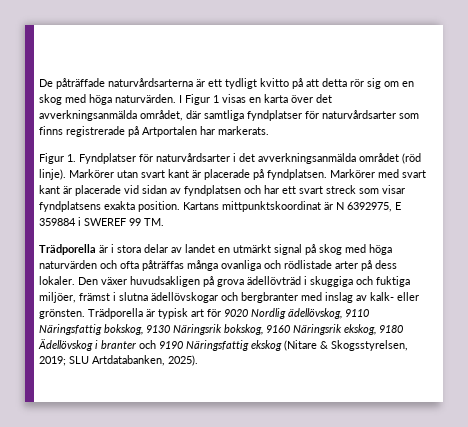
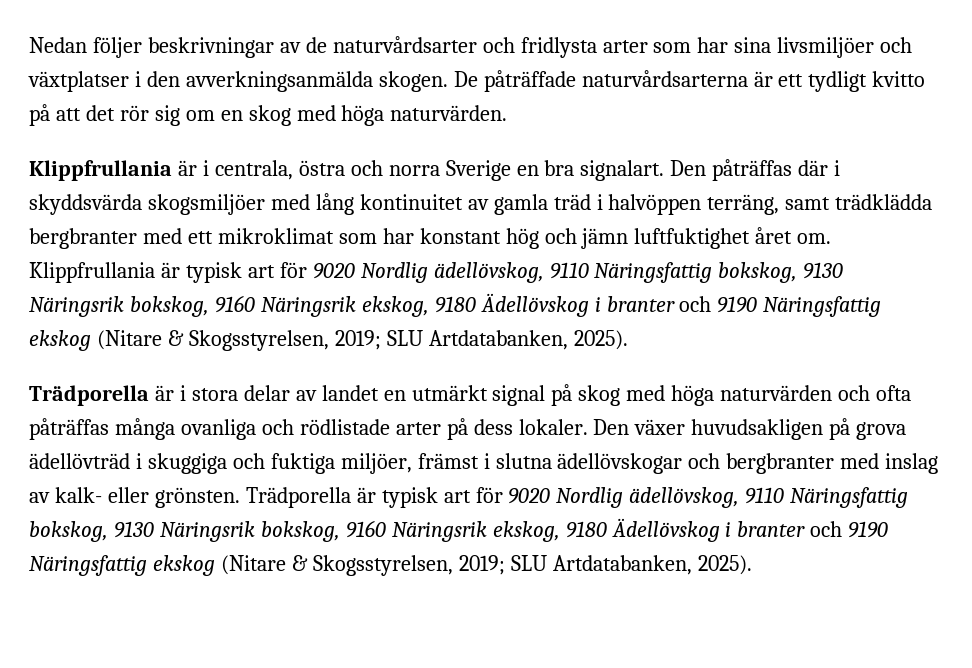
+ Nedan följer beskrivningar av de naturvårdsarter och fridlysta arter som har sina livsmiljöer och växtplatser i den avverkningsanmälda skogen.
- De påträffade naturvårdsarterna är ett tydligt kvitto på att detta rör sig om en skog med höga naturvärden. I Figur 1 visas en karta över det avverkningsanmälda området, där samtliga fyndplatser för naturvårdsarter som finns registrerade på Artportalen har markerats.
- Figur 1. Fyndplatser för naturvårdsarter i det avverkningsanmälda området (röd linje). Markörer utan svart kant är placerade på fyndplatsen. Markörer med svart kant är placerade vid sidan av fyndplatsen och har ett svart streck som visar fyndplatsens exakta position. Kartans mittpunktskoordinat är N 6392975, E 359884 i SWEREF 99 TM.
+ De påträffade naturvårdsarterna är ett tydligt kvitto på att det rör sig om en skog med höga naturvärden.
+ Klippfrullania är i centrala, östra och norra Sverige en bra signalart. Den påträffas där i skyddsvärda skogsmiljöer med lång kontinuitet av gamla träd i halvöppen terräng, samt trädklädda bergbranter med ett mikroklimat som har konstant hög och jämn luftfuktighet året om. Klippfrullania är typisk art för 9020 Nordlig ädellövskog, 9110 Näringsfattig bokskog, 9130 Näringsrik bokskog, 9160 Näringsrik ekskog, 9180 Ädellövskog i branter och 9190 Näringsfattig ekskog (Nitare & Skogsstyrelsen, 2019; SLU Artdatabanken, 2025).

